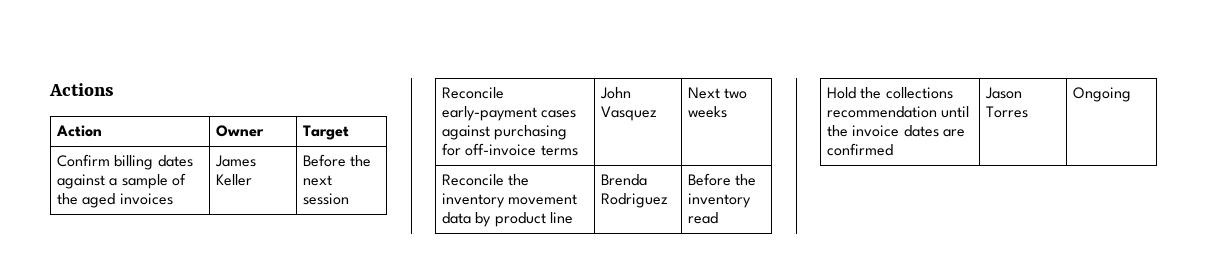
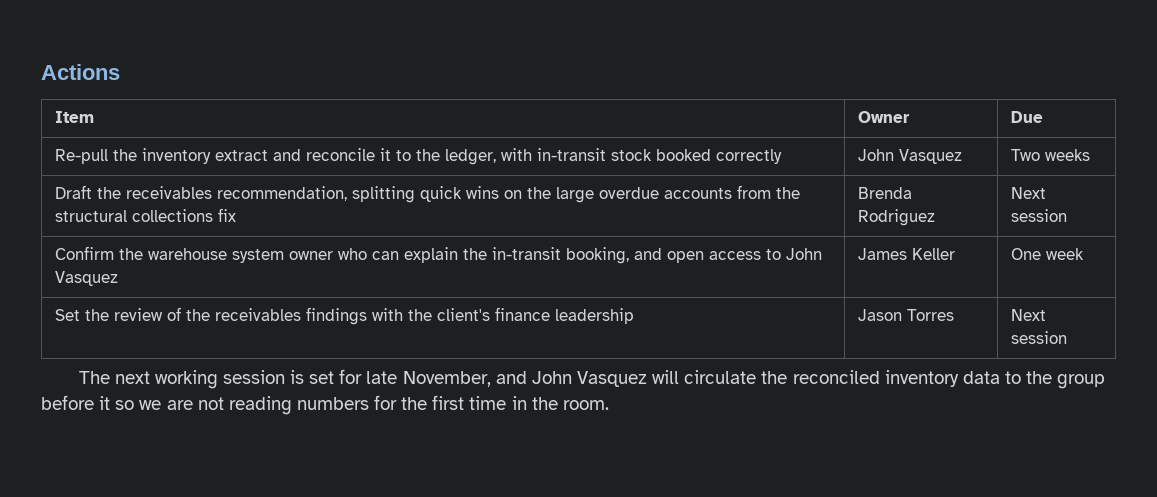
- Action | Owner | Target
- Confirm billing dates against a sample of the aged invoices | James Keller | Before the next session
- Reconcile early-payment cases against purchasing for off-invoice terms | John Vasquez | Next two weeks
- Reconcile the inventory movement data by product line | Brenda Rodriguez | Before the inventory read
- Hold the collections recommendation until the invoice dates are confirmed | Jason Torres | Ongoing
+ Item | Owner | Due
+ Re-pull the inventory extract and reconcile it to the ledger, with in-transit stock booked correctly | John Vasquez | Two weeks
+ Draft the receivables recommendation, splitting quick wins on the large overdue accounts from the structural collections fix | Brenda Rodriguez | Next session
+ Confirm the warehouse system owner who can explain the in-transit booking, and open access to John Vasquez | James Keller | One week
+ Set the review of the receivables findings with the client's finance leadership | Jason Torres | Next session
+ The next working session is set for late November, and John Vasquez will circulate the reconciled inventory data to the group before it so we are not reading numbers for the first time in the room.

